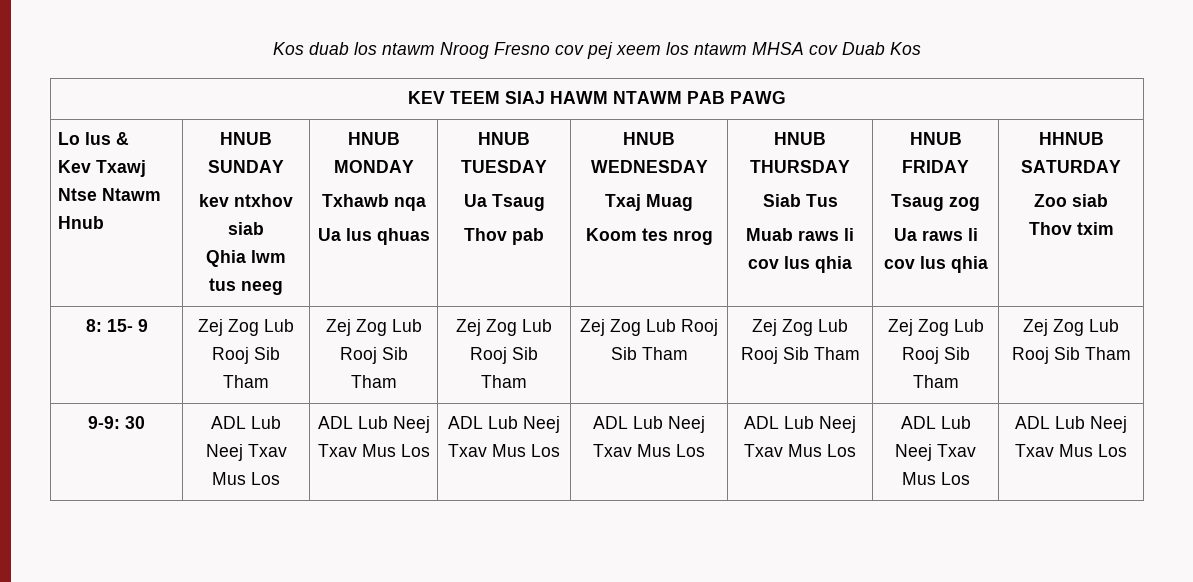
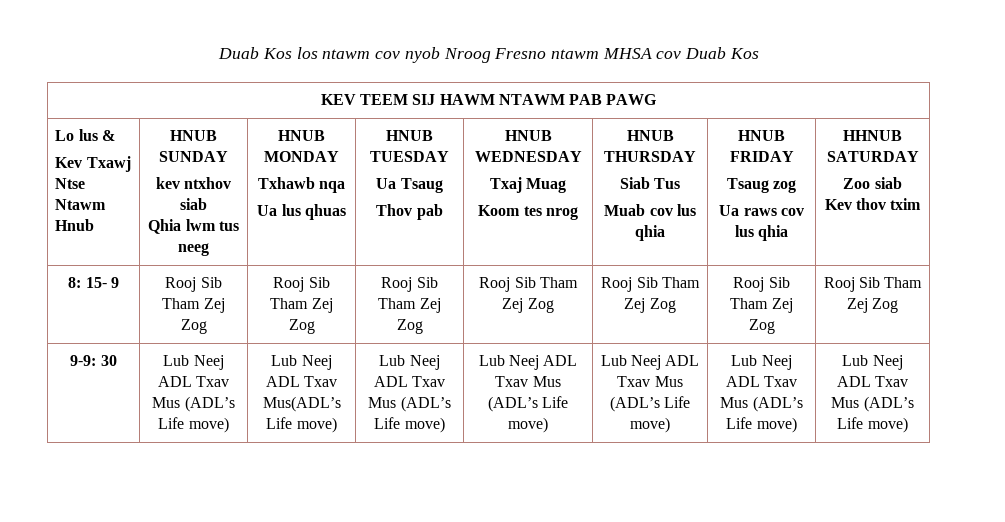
- Kos duab los ntawm Nroog Fresno cov pej xeem los ntawm MHSA cov Duab Kos
+ Duab Kos los ntawm cov nyob Nroog Fresno ntawm MHSA cov Duab Kos
- KEV TEEM SIAJ HAWM NTAWM PAB PAWG
+ KEV TEEM SIJ HAWM NTAWM PAB PAWG
- Muab raws li cov lus qhia
+ Muab cov lus qhia
- Ua raws li cov lus qhia
+ Ua raws cov lus qhia
- Thov txim
+ Kev thov txim
- Zej Zog Lub Rooj Sib Tham | Zej Zog Lub Rooj Sib Tham | Zej Zog Lub Rooj Sib Tham | Zej Zog Lub Rooj Sib Tham | Zej Zog Lub Rooj Sib Tham | Zej Zog Lub Rooj Sib Tham | Zej Zog Lub Rooj Sib Tham
+ Rooj Sib Tham Zej Zog | Rooj Sib Tham Zej Zog | Rooj Sib Tham Zej Zog | Rooj Sib Tham Zej Zog | Rooj Sib Tham Zej Zog | Rooj Sib Tham Zej Zog | Rooj Sib Tham Zej Zog
- ADL Lub Neej Txav Mus Los | ADL Lub Neej Txav Mus Los | ADL Lub Neej Txav Mus Los | ADL Lub Neej Txav Mus Los | ADL Lub Neej Txav Mus Los | ADL Lub Neej Txav Mus Los | ADL Lub Neej Txav Mus Los
+ Lub Neej ADL Txav Mus (ADL’s Life move) | Lub Neej ADL Txav Mus(ADL’s Life move) | Lub Neej ADL Txav Mus (ADL’s Life move) | Lub Neej ADL Txav Mus (ADL’s Life move) | Lub Neej ADL Txav Mus (ADL’s Life move) | Lub Neej ADL Txav Mus (ADL’s Life move) | Lub Neej ADL Txav Mus (ADL’s Life move)

